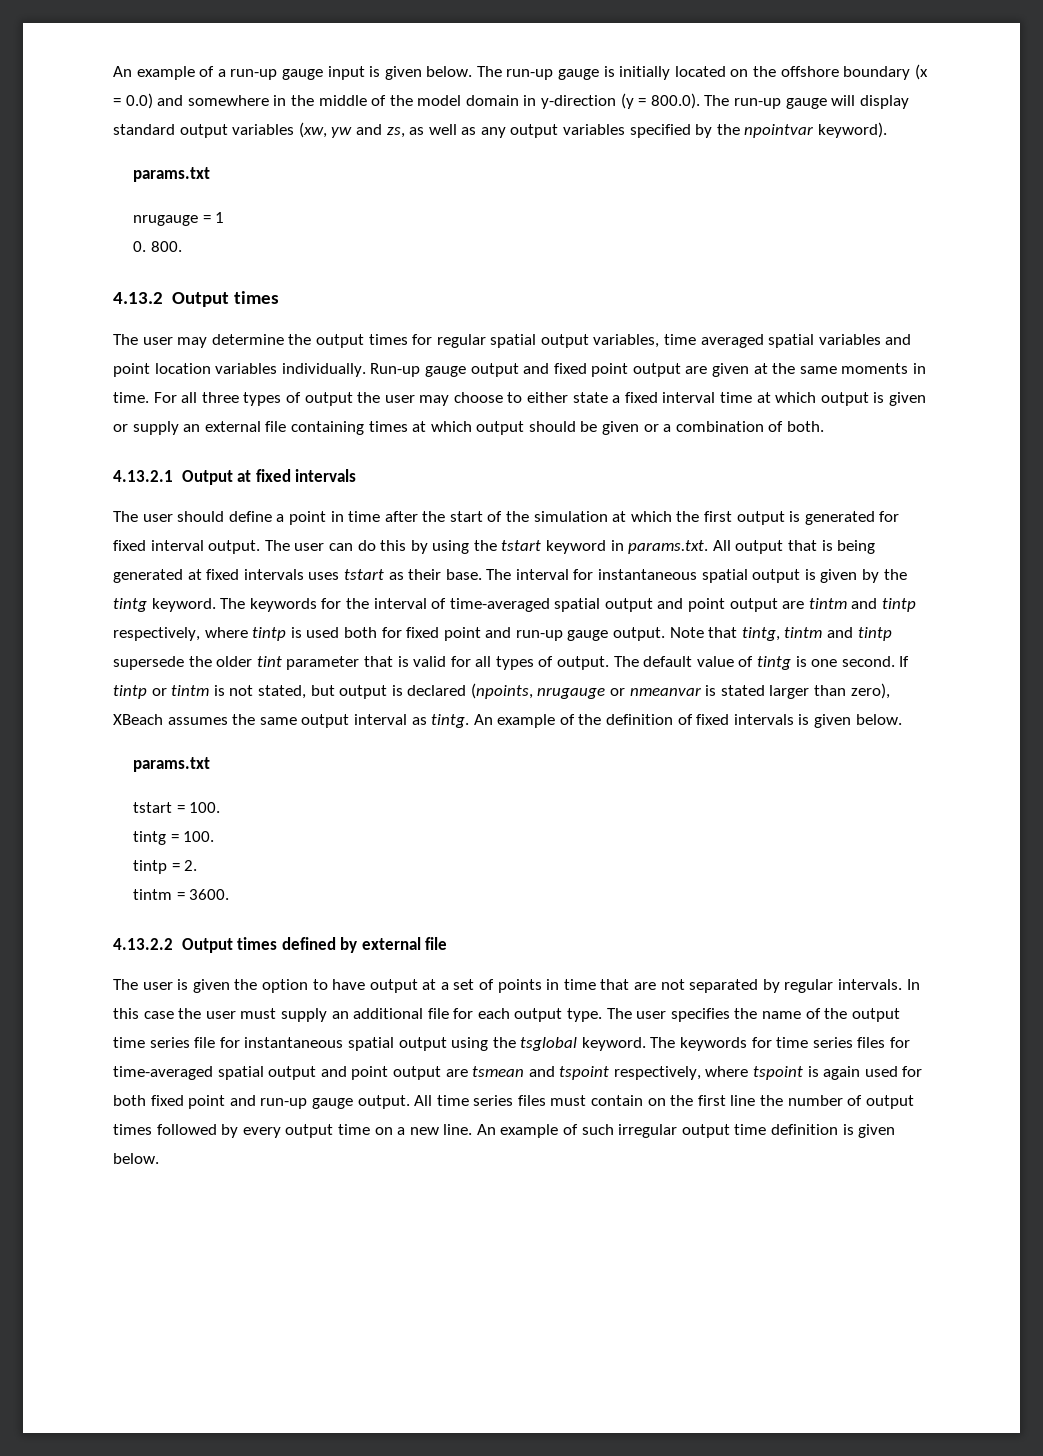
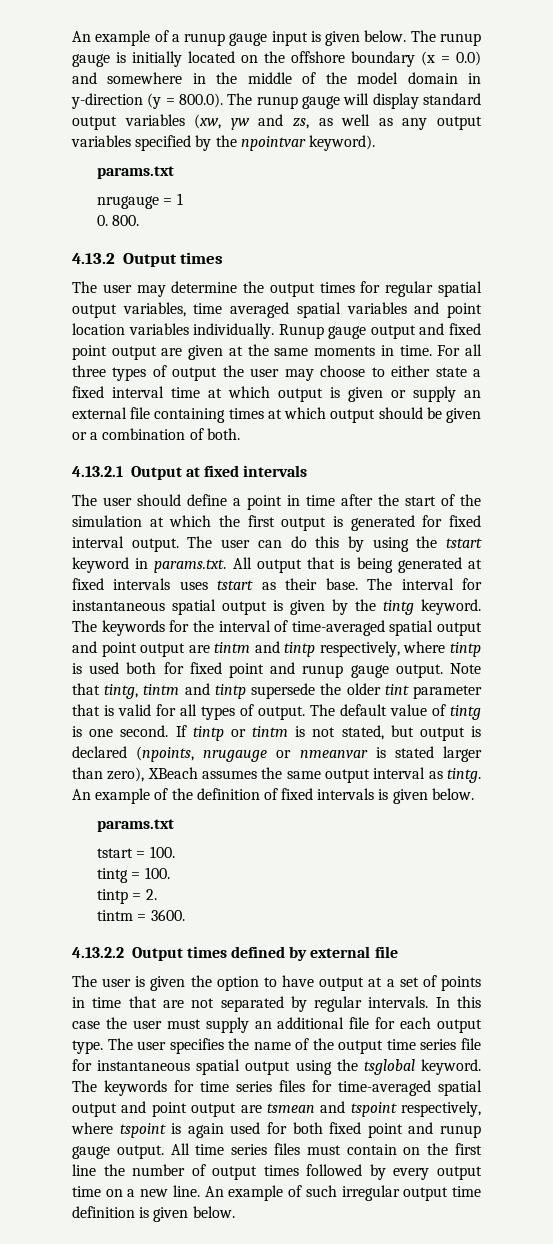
- An example of a run-up gauge input is given below.
+ An example of a runup gauge input is given below.
- The run-up gauge is initially located on the offshore boundary (x = 0.0) and somewhere in the middle of the model domain in y-direction (y = 800.0). The run-up gauge will display standard output variables (xw, yw and zs, as well as any output variables specified by the npointvar keyword).
+ The runup gauge is initially located on the offshore boundary (x = 0.0) and somewhere in the middle of the model domain in y-direction (y = 800.0). The runup gauge will display standard output variables (xw, yw and zs, as well as any output variables specified by the npointvar keyword).
- Run-up gauge output and fixed point output are given at the same moments in time.
+ Runup gauge output and fixed point output are given at the same moments in time.
- The keywords for the interval of time-averaged spatial output and point output are tintm and tintp respectively, where tintp is used both for fixed point and run-up gauge output.
+ The keywords for the interval of time-averaged spatial output and point output are tintm and tintp respectively, where tintp is used both for fixed point and runup gauge output.
- The keywords for time series files for time-averaged spatial output and point output are tsmean and tspoint respectively, where tspoint is again used for both fixed point and run-up gauge output.
+ The keywords for time series files for time-averaged spatial output and point output are tsmean and tspoint respectively, where tspoint is again used for both fixed point and runup gauge output.

